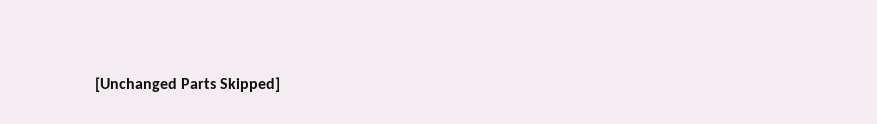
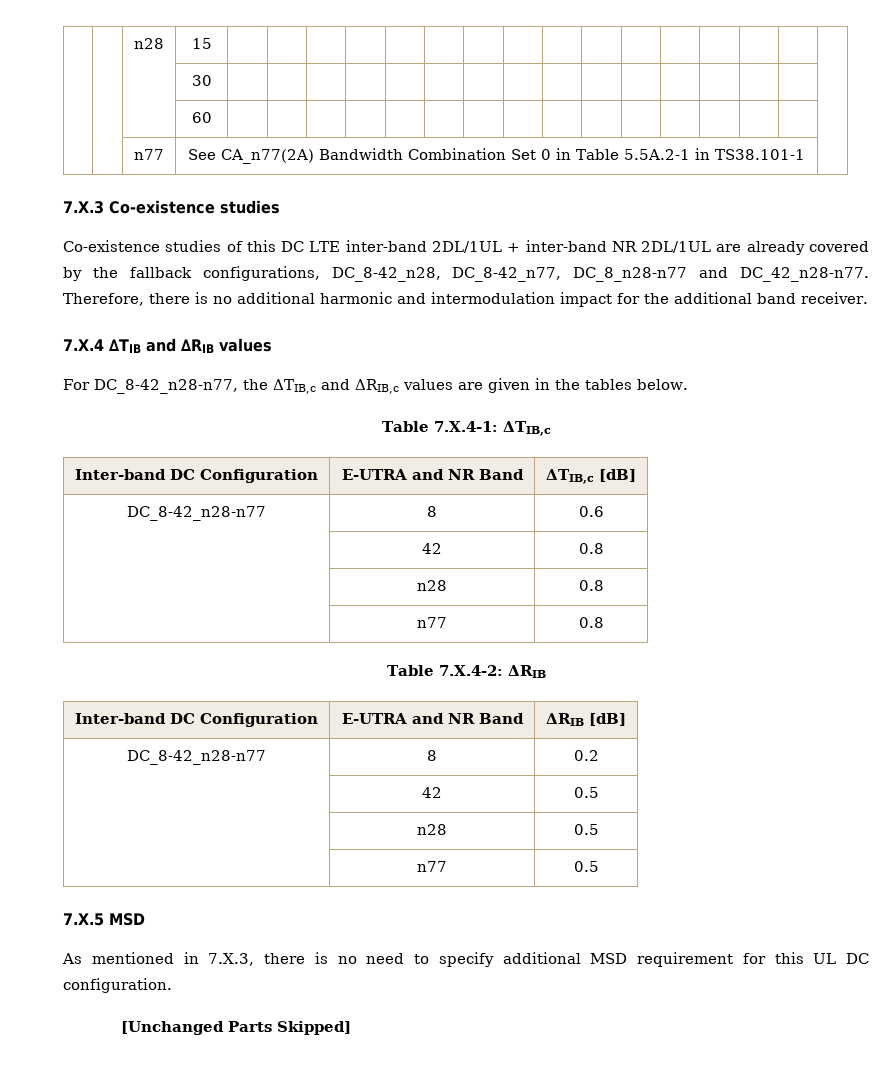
+ | | n28 | 15 | | | | | | | | | | | | | | | |
+ | | | 30 | | | | | | | | | | | | | | | |
+ | | | 60 | | | | | | | | | | | | | | | |
+ | | n77 | See CA_n77(2A) Bandwidth Combination Set 0 in Table 5.5A.2-1 in TS38.101-1 |
+ 7.X.3 Co-existence studies
+ Co-existence studies of this DC LTE inter-band 2DL/1UL + inter-band NR 2DL/1UL are already covered by the fallback configurations, DC_8-42_n28, DC_8-42_n77, DC_8_n28-n77 and DC_42_n28-n77. Therefore, there is no additional harmonic and intermodulation impact for the additional band receiver.
+ 7.X.4 ∆TIB and ∆RIB values
+ For DC_8-42_n28-n77, the ΔTIB,c and ΔRIB,c values are given in the tables below.
+ Table 7.X.4-1: ΔTIB,c
+ Inter-band DC Configuration | E-UTRA and NR Band | ΔTIB,c [dB]
+ DC_8-42_n28-n77 | 8 | 0.6
+ | 42 | 0.8
+ | n28 | 0.8
+ | n77 | 0.8
+ Table 7.X.4-2: ΔRIB
+ Inter-band DC Configuration | E-UTRA and NR Band | ΔRIB [dB]
+ DC_8-42_n28-n77 | 8 | 0.2
+ | 42 | 0.5
+ | n28 | 0.5
+ | n77 | 0.5
+ 7.X.5 MSD
+ As mentioned in 7.X.3, there is no need to specify additional MSD requirement for this UL DC configuration.

